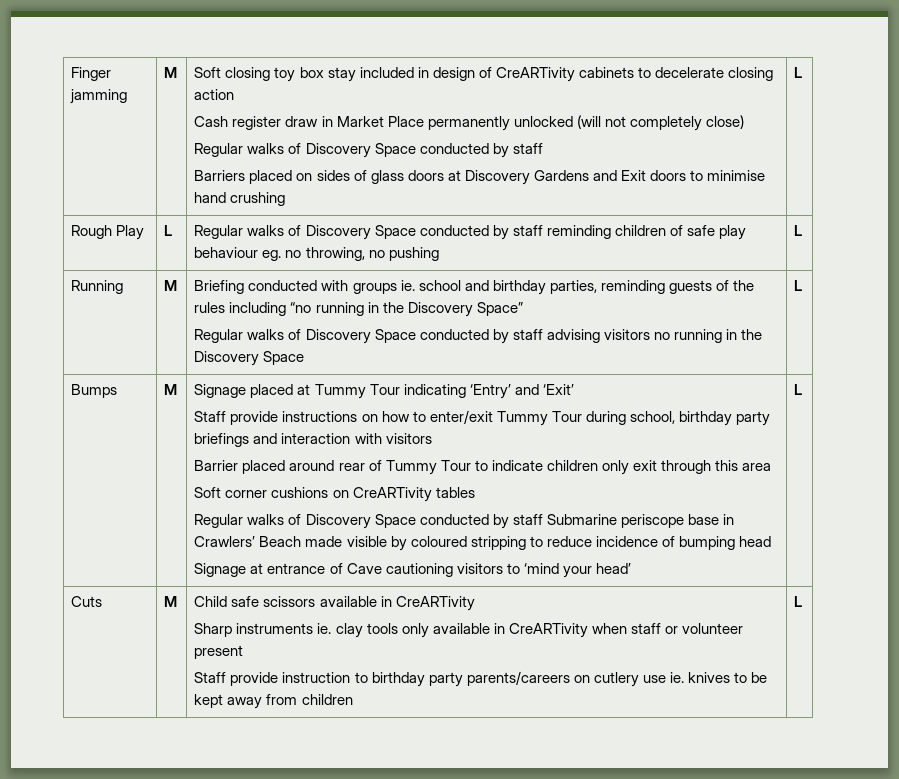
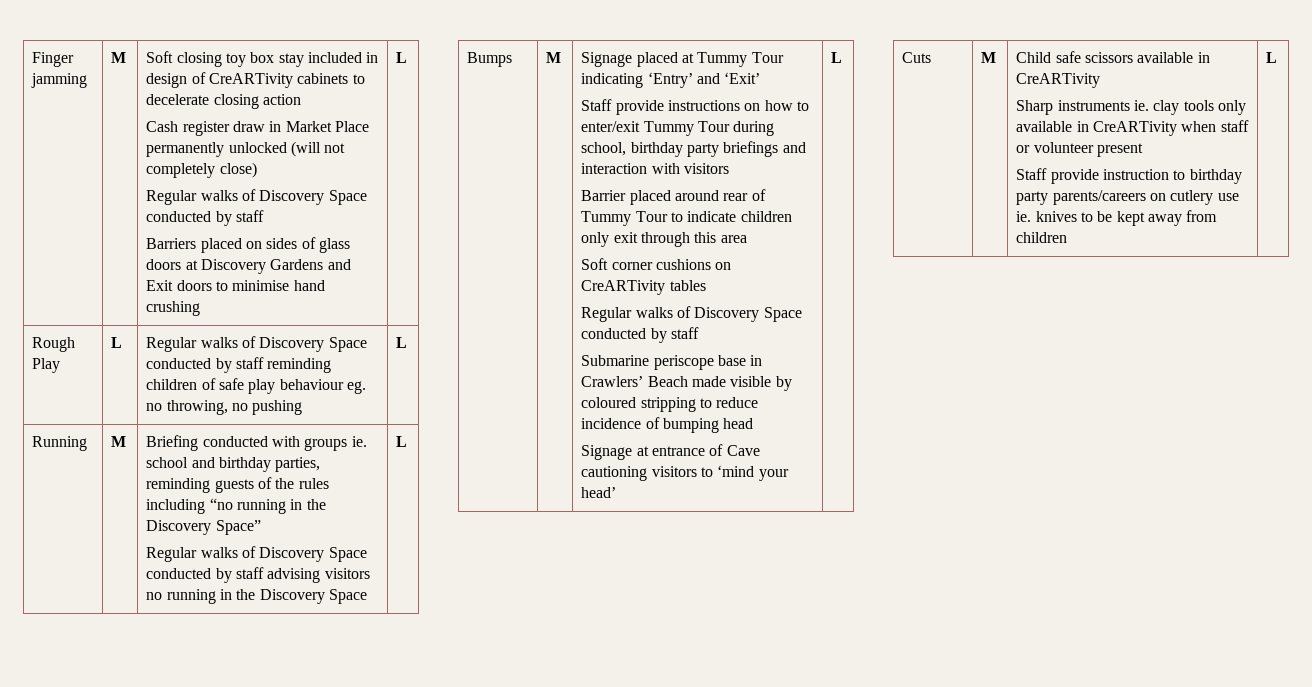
  Soft corner cushions on CreARTivity tables
- Regular walks of Discovery Space conducted by staff Submarine periscope base in Crawlers’ Beach made visible by coloured stripping to reduce incidence of bumping head
+ Regular walks of Discovery Space conducted by staff
+ Submarine periscope base in Crawlers’ Beach made visible by coloured stripping to reduce incidence of bumping head

